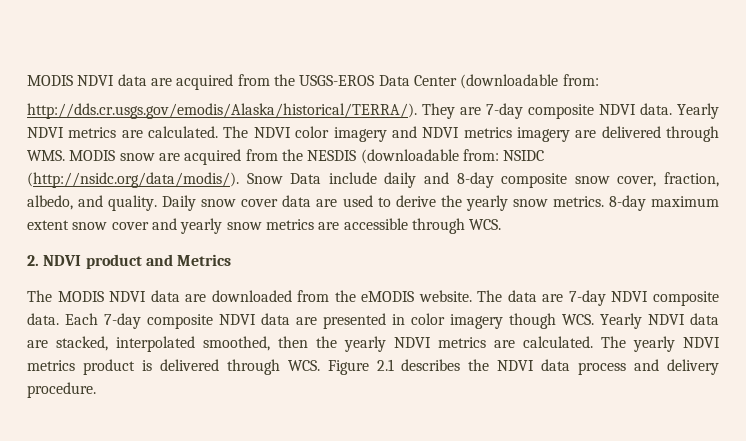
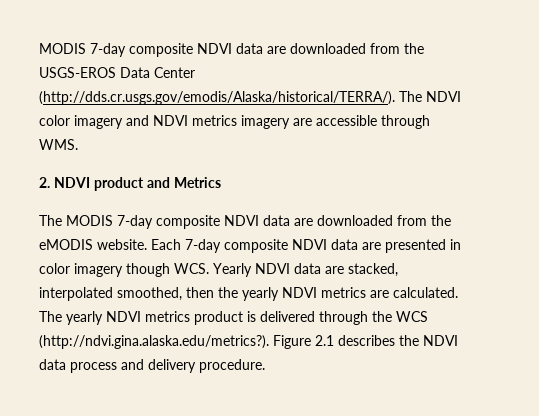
- MODIS NDVI data are acquired from the USGS-EROS Data Center (downloadable from:
- http://dds.cr.usgs.gov/emodis/Alaska/historical/TERRA/). They are 7-day composite NDVI data. Yearly NDVI metrics are calculated. The NDVI color imagery and NDVI metrics imagery are delivered through WMS. MODIS snow are acquired from the NESDIS (downloadable from: NSIDC (http://nsidc.org/data/modis/). Snow Data include daily and 8-day composite snow cover, fraction, albedo, and quality. Daily snow cover data are used to derive the yearly snow metrics. 8-day maximum extent snow cover and yearly snow metrics are accessible through WCS.
+ MODIS 7-day composite NDVI data are downloaded from the USGS-EROS Data Center (http://dds.cr.usgs.gov/emodis/Alaska/historical/TERRA/). The NDVI color imagery and NDVI metrics imagery are accessible through WMS.
- The MODIS NDVI data are downloaded from the eMODIS website.
+ The MODIS 7-day composite NDVI data are downloaded from the eMODIS website.
- The data are 7-day NDVI composite data.
- The yearly NDVI metrics product is delivered through WCS. Figure 2.1 describes the NDVI data process and delivery procedure.
+ The yearly NDVI metrics product is delivered through the WCS (http://ndvi.gina.alaska.edu/metrics?). Figure 2.1 describes the NDVI data process and delivery procedure.

